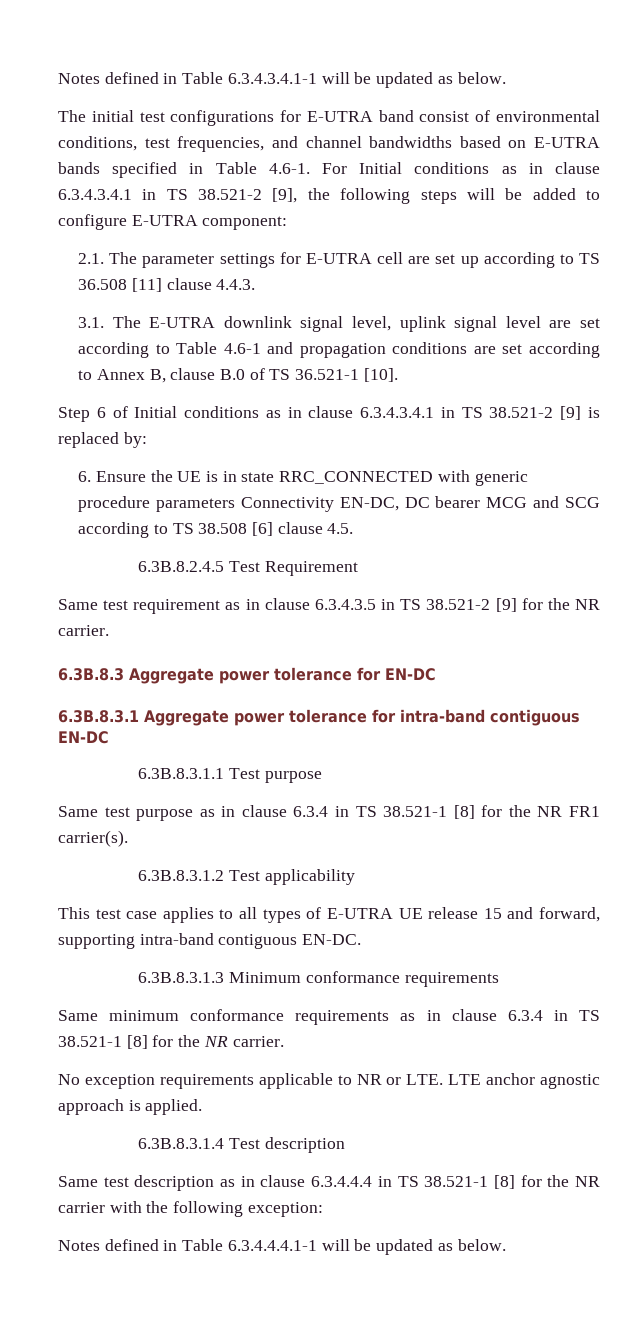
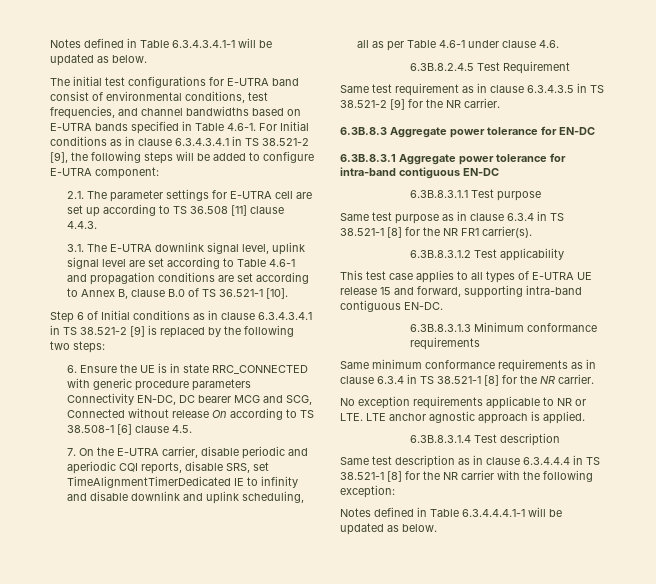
- Step 6 of Initial conditions as in clause 6.3.4.3.4.1 in TS 38.521-2 [9] is replaced by:
+ Step 6 of Initial conditions as in clause 6.3.4.3.4.1 in TS 38.521-2 [9] is replaced by the following two steps:
- 6. Ensure the UE is in state RRC_CONNECTED with generic procedure parameters Connectivity EN-DC, DC bearer MCG and SCG according to TS 38.508 [6] clause 4.5.
+ 6. Ensure the UE is in state RRC_CONNECTED with generic procedure parameters Connectivity EN-DC, DC bearer MCG and SCG, Connected without release On according to TS 38.508-1 [6] clause 4.5.
+ 7. On the E-UTRA carrier, disable periodic and aperiodic CQI reports, disable SRS, set TimeAlignmentTimerDedicated IE to infinity and disable downlink and uplink scheduling, all as per Table 4.6-1 under clause 4.6.

